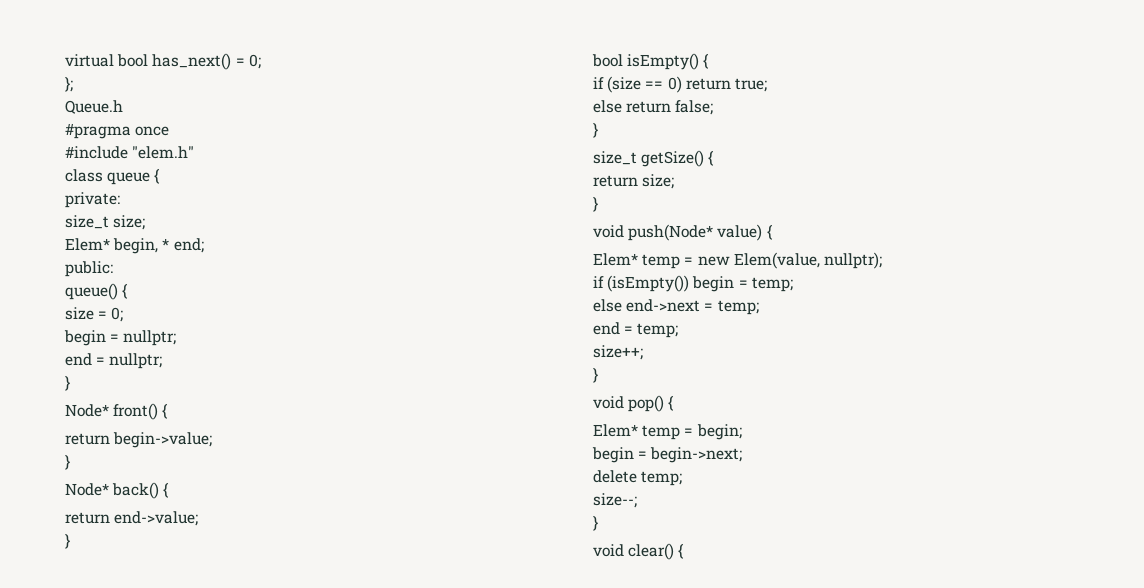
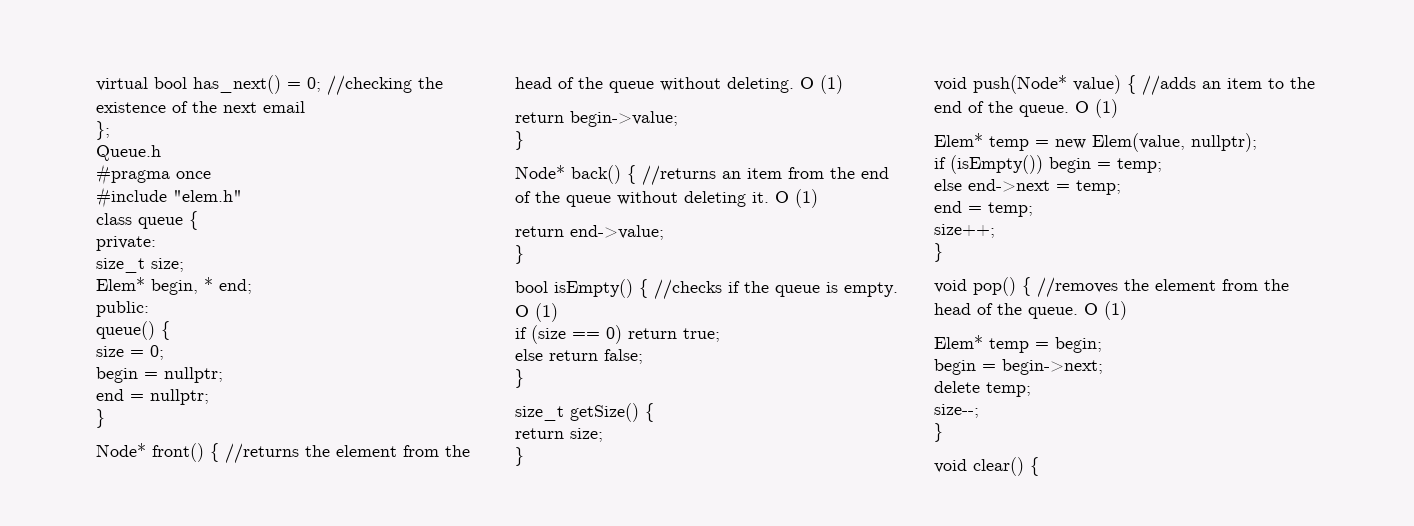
- virtual bool has_next() = 0;
+ virtual bool has_next() = 0; //checking the existence of the next email
- Node* front() {
+ Node* front() { //returns the element from the head of the queue without deleting. O (1)
- Node* back() {
+ Node* back() { //returns an item from the end of the queue without deleting it. O (1)
- bool isEmpty() {
+ bool isEmpty() { //checks if the queue is empty. O (1)
- void push(Node* value) {
+ void push(Node* value) { //adds an item to the end of the queue. O (1)
- void pop() {
+ void pop() { //removes the element from the head of the queue. O (1)

